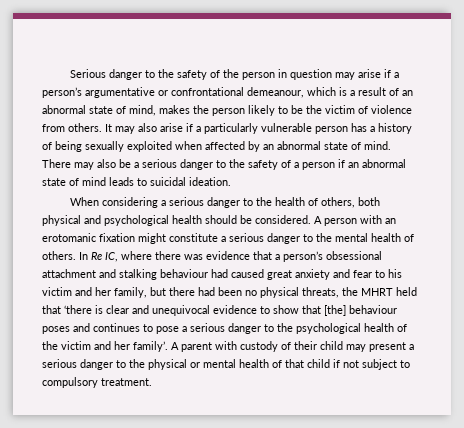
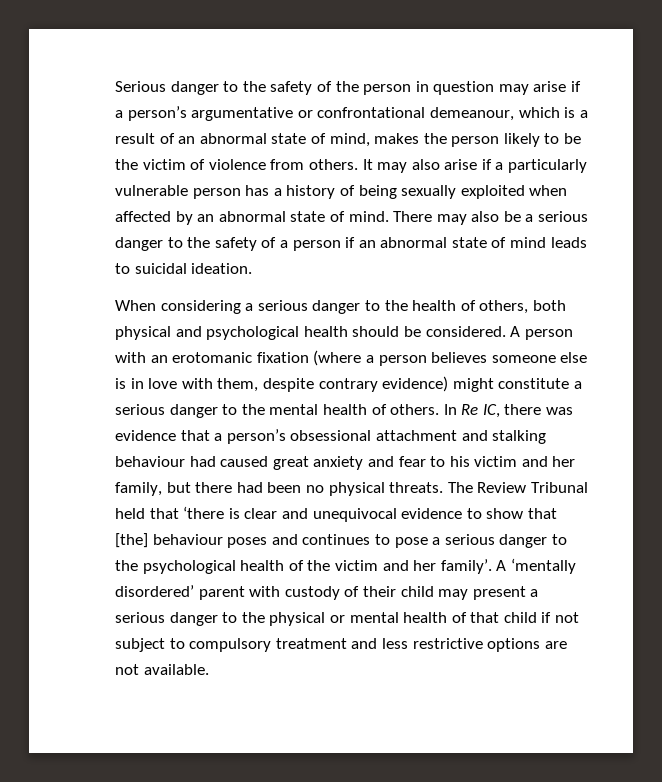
- A person with an erotomanic fixation might constitute a serious danger to the mental health of others.
+ A person with an erotomanic fixation (where a person believes someone else is in love with them, despite contrary evidence) might constitute a serious danger to the mental health of others.
- In Re IC, where there was evidence that a person’s obsessional attachment and stalking behaviour had caused great anxiety and fear to his victim and her family, but there had been no physical threats, the MHRT held that ‘there is clear and unequivocal evidence to show that [the] behaviour poses and continues to pose a serious danger to the psychological health of the victim and her family’.
+ In Re IC, there was evidence that a person’s obsessional attachment and stalking behaviour had caused great anxiety and fear to his victim and her family, but there had been no physical threats. The Review Tribunal held that ‘there is clear and unequivocal evidence to show that [the] behaviour poses and continues to pose a serious danger to the psychological health of the victim and her family’.
- A parent with custody of their child may present a serious danger to the physical or mental health of that child if not subject to compulsory treatment.
+ A ‘mentally disordered’ parent with custody of their child may present a serious danger to the physical or mental health of that child if not subject to compulsory treatment and less restrictive options are not available.

